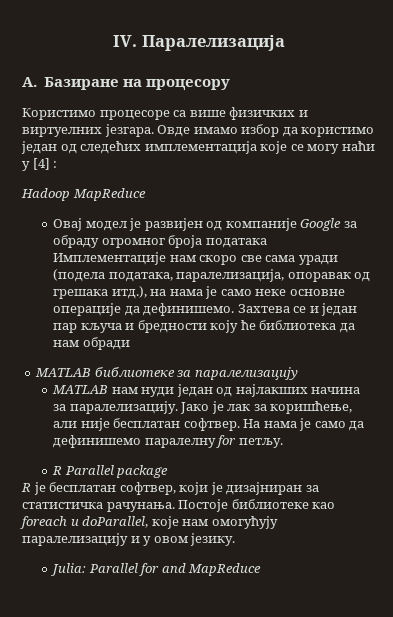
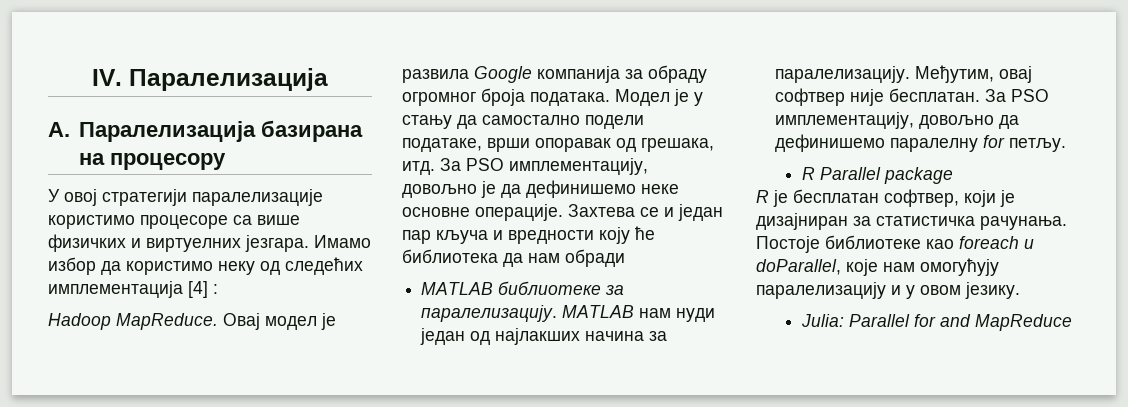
- A. Базиране на процесору
+ A. Паралелизација базирана на процесору
- Користимо процесоре са више физичких и виртуелних језгара.
+ У овој стратегији паралелизације користимо процесоре са више физичких и виртуелних језгара.
- Овде имамо избор да користимо један од следећих имплементација које се могу наћи у [4] :
+ Имамо избор да користимо неку од следећих имплементација [4] :
- Hadoop MapReduce
- Овај модел је развијен од компаније Google за обраду огромног броја података Имплементације нам скоро све сама уради (подела података, паралелизација, опоравак од грешака итд.), на нама је само неке основне операције да дефинишемо.
+ Hadoop MapReduce. Овај модел је развила Google компанија за обраду огромног броја података. Модел је у стању да самостално подели податаке, врши опоравак од грешака, итд. За PSO имплементацију, довољно је да дефинишемо неке основне операције.
- Захтева се и један пар кључа и бредности коју ће библиотека да нам обради
+ Захтева се и један пар кључа и вредности коју ће библиотека да нам обради
- MATLAB библиотеке за паралелизацију
- MATLAB нам нуди један од најлакших начина за паралелизацију.
+ MATLAB библиотеке за паралелизацију. MATLAB нам нуди један од најлакших начина за паралелизацију.
- Јако је лак за коришћење, али није бесплатан софтвер. На нама је само да дефинишемо паралелну for петљу.
+ Међутим, овај софтвер није бесплатан. За PSO имплементацију, довољно да дефинишемо паралелну for петљу.

